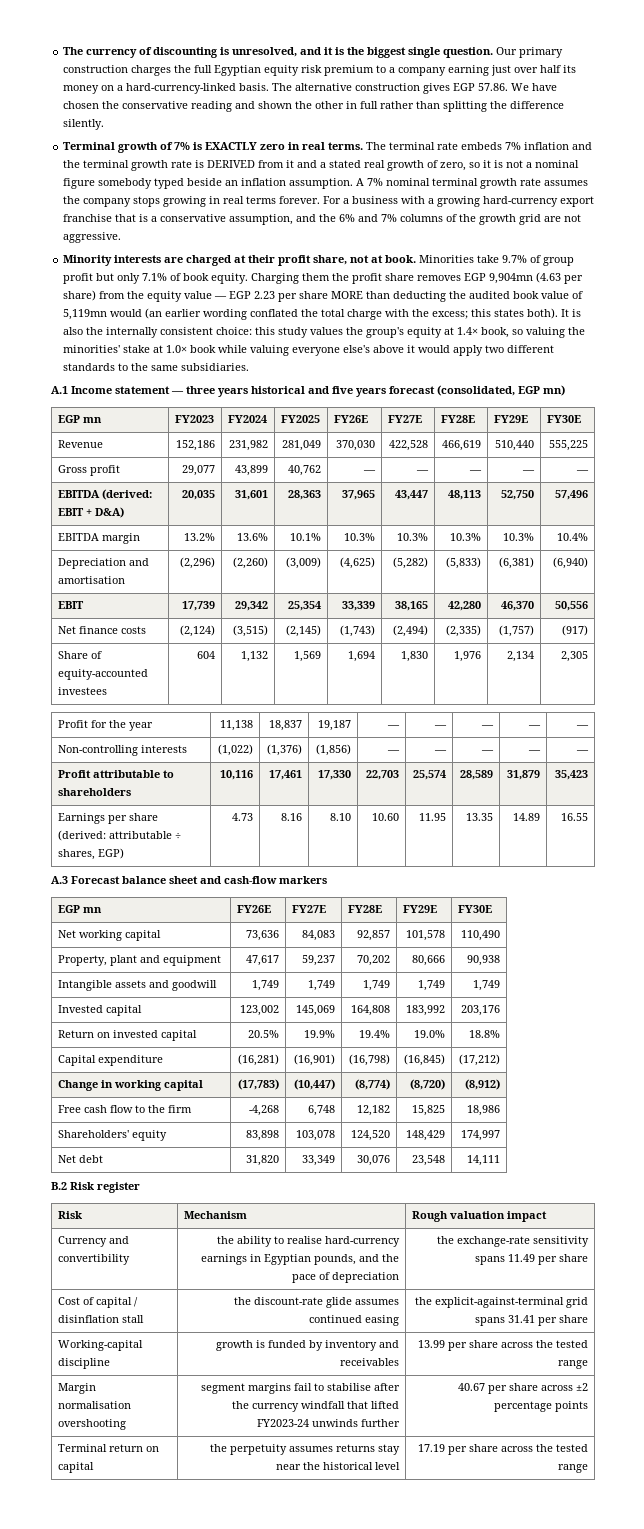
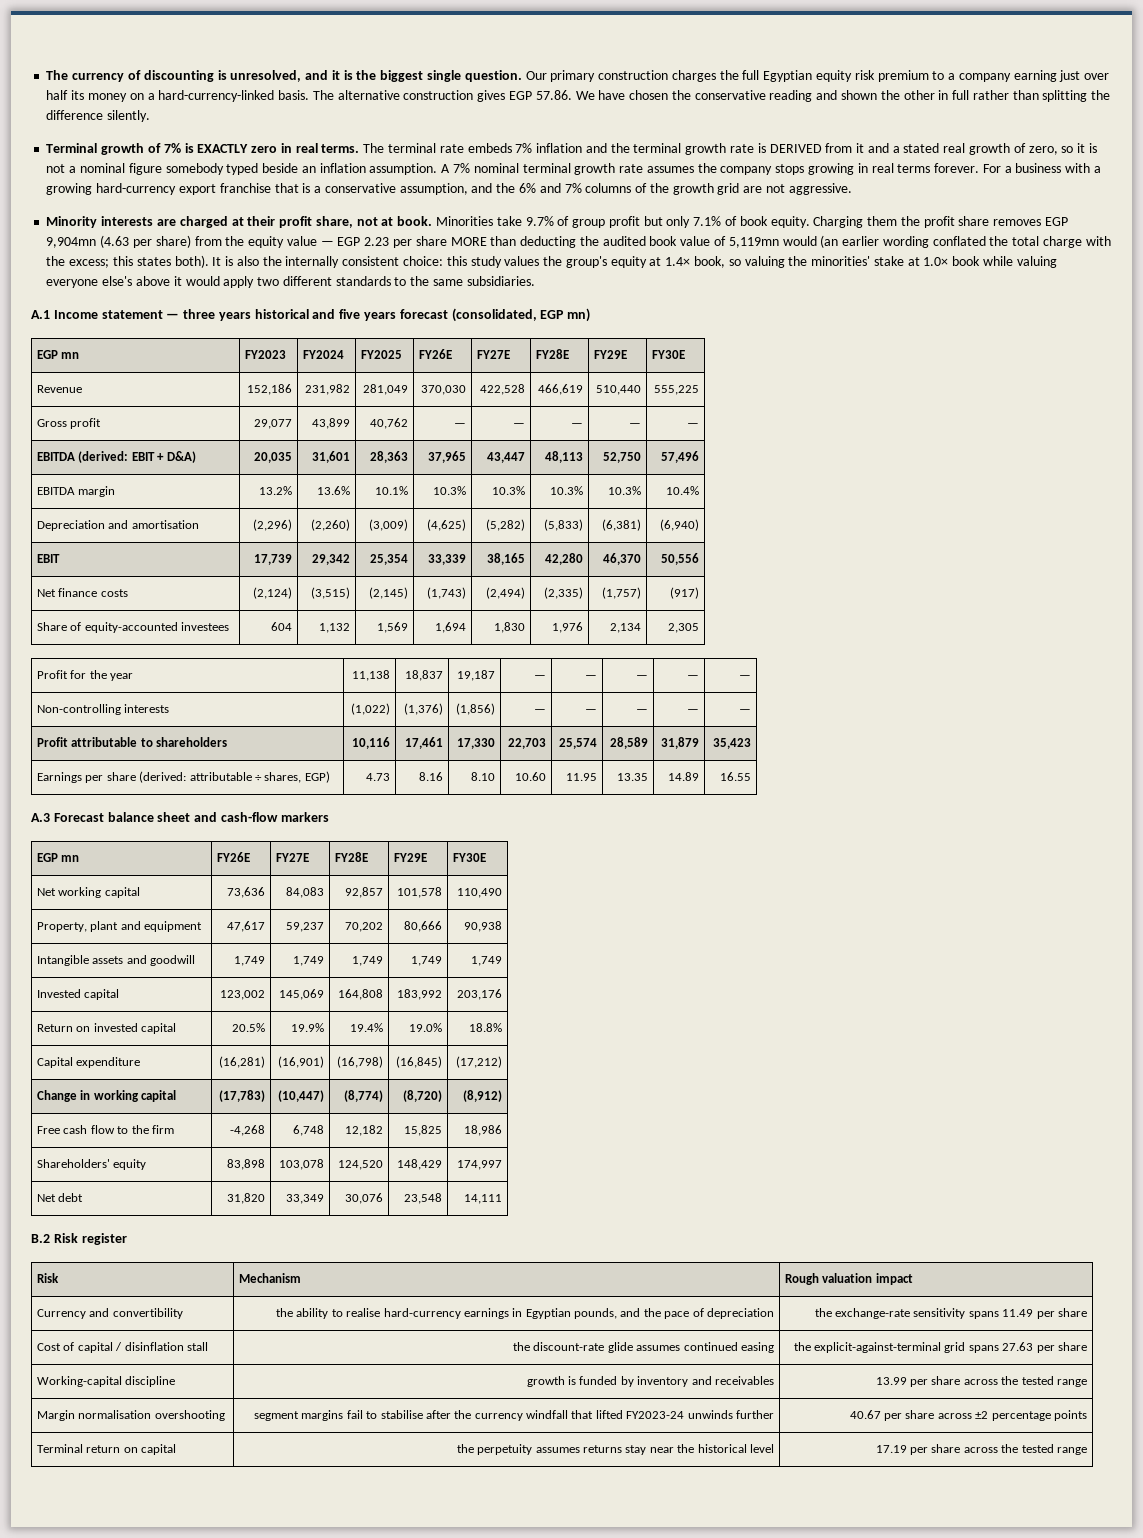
- Cost of capital / disinflation stall | the discount-rate glide assumes continued easing | the explicit-against-terminal grid spans 31.41 per share
+ Cost of capital / disinflation stall | the discount-rate glide assumes continued easing | the explicit-against-terminal grid spans 27.63 per share

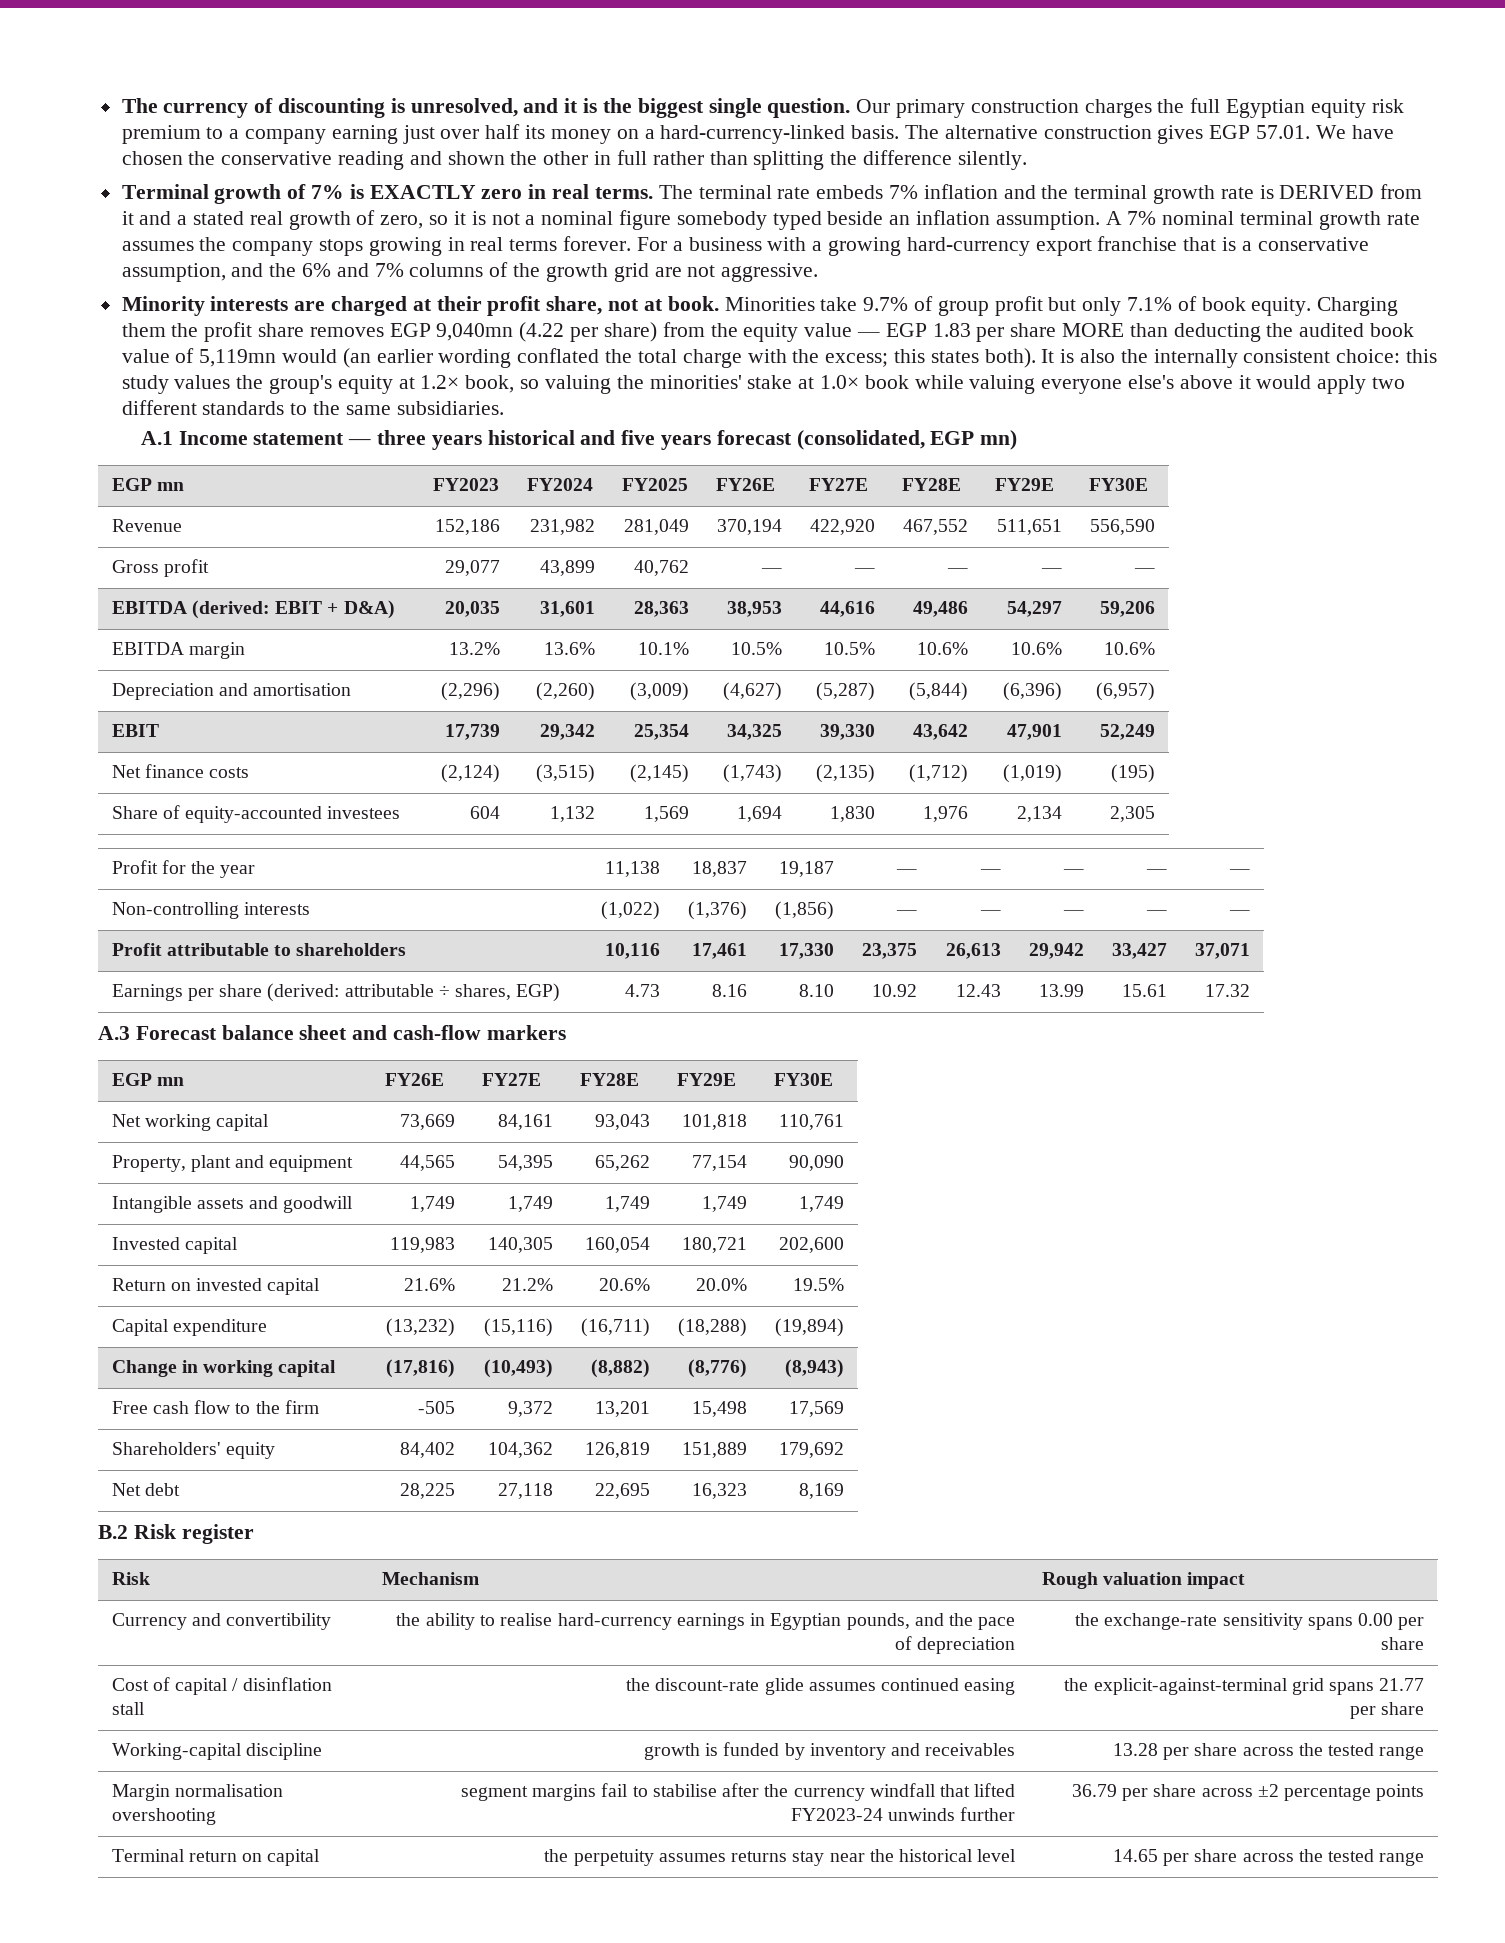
- The alternative construction gives EGP 57.86. We have chosen the conservative reading and shown the other in full rather than splitting the difference silently.
+ The alternative construction gives EGP 57.01. We have chosen the conservative reading and shown the other in full rather than splitting the difference silently.
- Charging them the profit share removes EGP 9,904mn (4.63 per share) from the equity value — EGP 2.23 per share MORE than deducting the audited book value of 5,119mn would (an earlier wording conflated the total charge with the excess; this states both).
+ Charging them the profit share removes EGP 9,040mn (4.22 per share) from the equity value — EGP 1.83 per share MORE than deducting the audited book value of 5,119mn would (an earlier wording conflated the total charge with the excess; this states both).
- It is also the internally consistent choice: this study values the group's equity at 1.4× book, so valuing the minorities' stake at 1.0× book while valuing everyone else's above it would apply two different standards to the same subsidiaries.
+ It is also the internally consistent choice: this study values the group's equity at 1.2× book, so valuing the minorities' stake at 1.0× book while valuing everyone else's above it would apply two different standards to the same subsidiaries.
- Revenue | 152,186 | 231,982 | 281,049 | 370,030 | 422,528 | 466,619 | 510,440 | 555,225
+ Revenue | 152,186 | 231,982 | 281,049 | 370,194 | 422,920 | 467,552 | 511,651 | 556,590
- EBITDA (derived: EBIT + D&A) | 20,035 | 31,601 | 28,363 | 37,965 | 43,447 | 48,113 | 52,750 | 57,496
+ EBITDA (derived: EBIT + D&A) | 20,035 | 31,601 | 28,363 | 38,953 | 44,616 | 49,486 | 54,297 | 59,206
- EBITDA margin | 13.2% | 13.6% | 10.1% | 10.3% | 10.3% | 10.3% | 10.3% | 10.4%
+ EBITDA margin | 13.2% | 13.6% | 10.1% | 10.5% | 10.5% | 10.6% | 10.6% | 10.6%
- Depreciation and amortisation | (2,296) | (2,260) | (3,009) | (4,625) | (5,282) | (5,833) | (6,381) | (6,940)
+ Depreciation and amortisation | (2,296) | (2,260) | (3,009) | (4,627) | (5,287) | (5,844) | (6,396) | (6,957)
- EBIT | 17,739 | 29,342 | 25,354 | 33,339 | 38,165 | 42,280 | 46,370 | 50,556
+ EBIT | 17,739 | 29,342 | 25,354 | 34,325 | 39,330 | 43,642 | 47,901 | 52,249
- Net finance costs | (2,124) | (3,515) | (2,145) | (1,743) | (2,494) | (2,335) | (1,757) | (917)
+ Net finance costs | (2,124) | (3,515) | (2,145) | (1,743) | (2,135) | (1,712) | (1,019) | (195)
- Profit attributable to shareholders | 10,116 | 17,461 | 17,330 | 22,703 | 25,574 | 28,589 | 31,879 | 35,423
+ Profit attributable to shareholders | 10,116 | 17,461 | 17,330 | 23,375 | 26,613 | 29,942 | 33,427 | 37,071
- Earnings per share (derived: attributable ÷ shares, EGP) | 4.73 | 8.16 | 8.10 | 10.60 | 11.95 | 13.35 | 14.89 | 16.55
+ Earnings per share (derived: attributable ÷ shares, EGP) | 4.73 | 8.16 | 8.10 | 10.92 | 12.43 | 13.99 | 15.61 | 17.32
- Net working capital | 73,636 | 84,083 | 92,857 | 101,578 | 110,490
+ Net working capital | 73,669 | 84,161 | 93,043 | 101,818 | 110,761
- Property, plant and equipment | 47,617 | 59,237 | 70,202 | 80,666 | 90,938
+ Property, plant and equipment | 44,565 | 54,395 | 65,262 | 77,154 | 90,090
- Invested capital | 123,002 | 145,069 | 164,808 | 183,992 | 203,176
+ Invested capital | 119,983 | 140,305 | 160,054 | 180,721 | 202,600
- Return on invested capital | 20.5% | 19.9% | 19.4% | 19.0% | 18.8%
- Capital expenditure | (16,281) | (16,901) | (16,798) | (16,845) | (17,212)
+ Return on invested capital | 21.6% | 21.2% | 20.6% | 20.0% | 19.5%
+ Capital expenditure | (13,232) | (15,116) | (16,711) | (18,288) | (19,894)
- Change in working capital | (17,783) | (10,447) | (8,774) | (8,720) | (8,912)
+ Change in working capital | (17,816) | (10,493) | (8,882) | (8,776) | (8,943)
- Free cash flow to the firm | -4,268 | 6,748 | 12,182 | 15,825 | 18,986
- Shareholders' equity | 83,898 | 103,078 | 124,520 | 148,429 | 174,997
- Net debt | 31,820 | 33,349 | 30,076 | 23,548 | 14,111
+ Free cash flow to the firm | -505 | 9,372 | 13,201 | 15,498 | 17,569
+ Shareholders' equity | 84,402 | 104,362 | 126,819 | 151,889 | 179,692
+ Net debt | 28,225 | 27,118 | 22,695 | 16,323 | 8,169
- Currency and convertibility | the ability to realise hard-currency earnings in Egyptian pounds, and the pace of depreciation | the exchange-rate sensitivity spans 11.49 per share
+ Currency and convertibility | the ability to realise hard-currency earnings in Egyptian pounds, and the pace of depreciation | the exchange-rate sensitivity spans 0.00 per share
- Cost of capital / disinflation stall | the discount-rate glide assumes continued easing | the explicit-against-terminal grid spans 27.63 per share
+ Cost of capital / disinflation stall | the discount-rate glide assumes continued easing | the explicit-against-terminal grid spans 21.77 per share
- Working-capital discipline | growth is funded by inventory and receivables | 13.99 per share across the tested range
+ Working-capital discipline | growth is funded by inventory and receivables | 13.28 per share across the tested range
- Margin normalisation overshooting | segment margins fail to stabilise after the currency windfall that lifted FY2023-24 unwinds further | 40.67 per share across ±2 percentage points
+ Margin normalisation overshooting | segment margins fail to stabilise after the currency windfall that lifted FY2023-24 unwinds further | 36.79 per share across ±2 percentage points
- Terminal return on capital | the perpetuity assumes returns stay near the historical level | 17.19 per share across the tested range
+ Terminal return on capital | the perpetuity assumes returns stay near the historical level | 14.65 per share across the tested range

